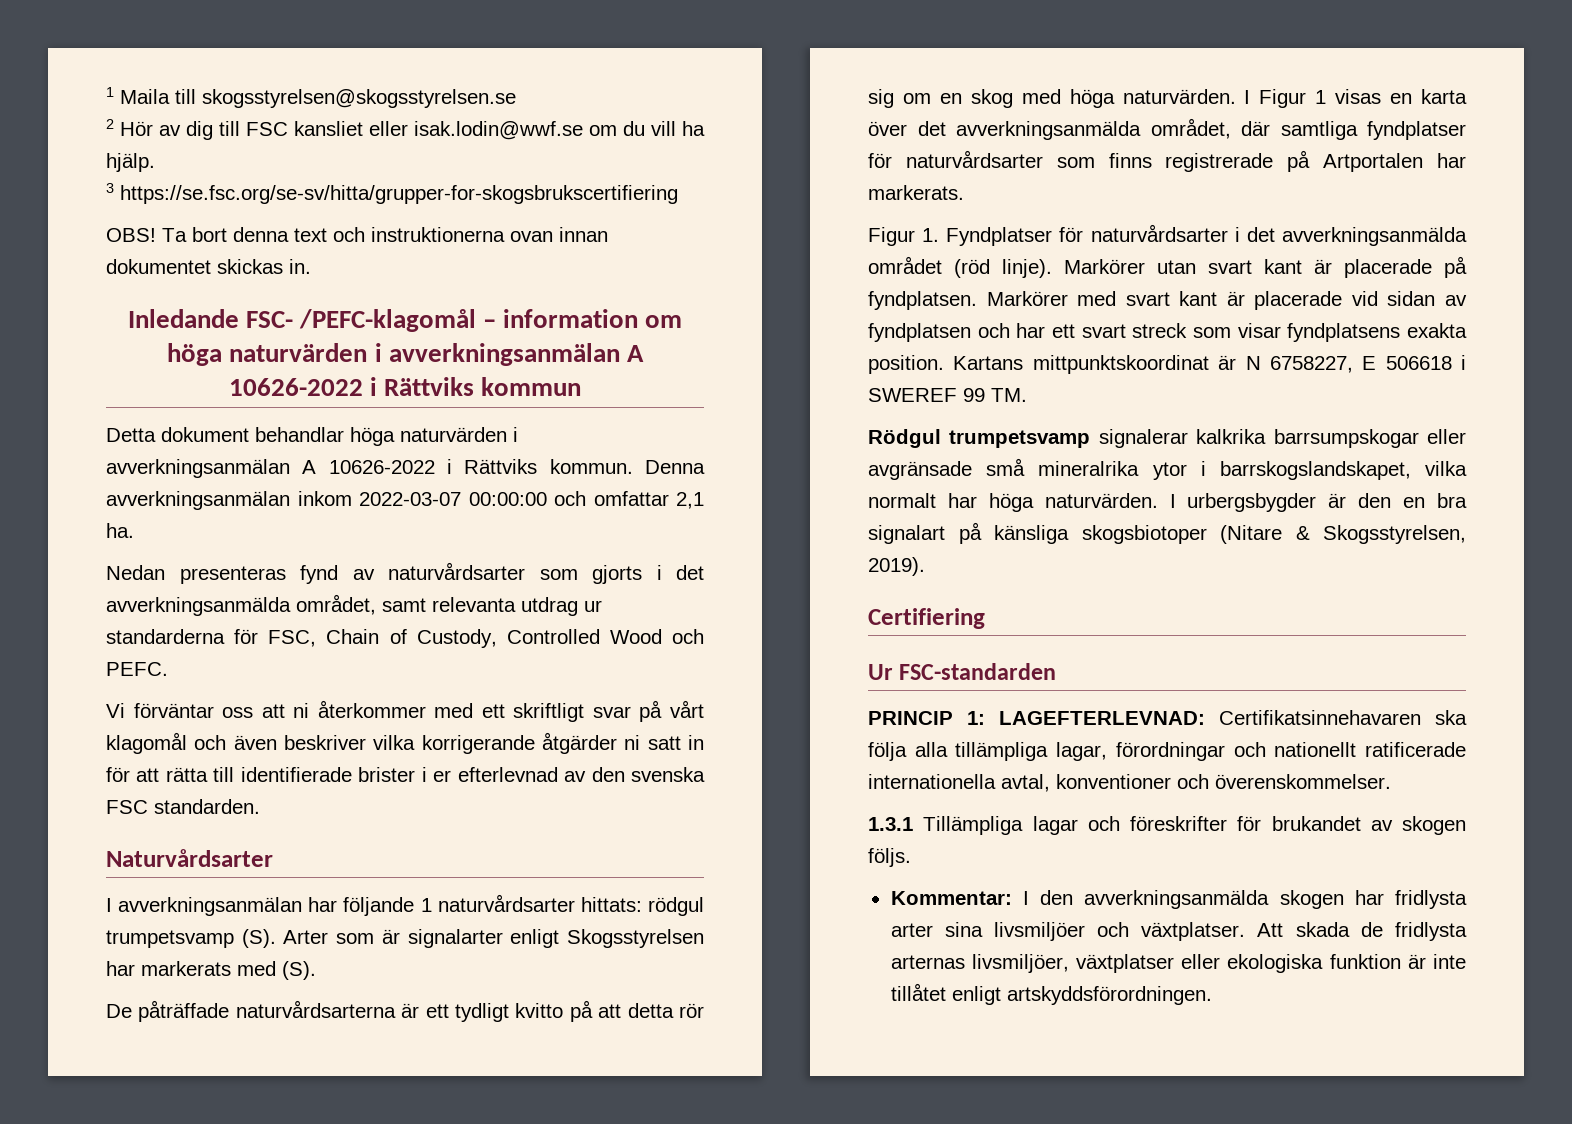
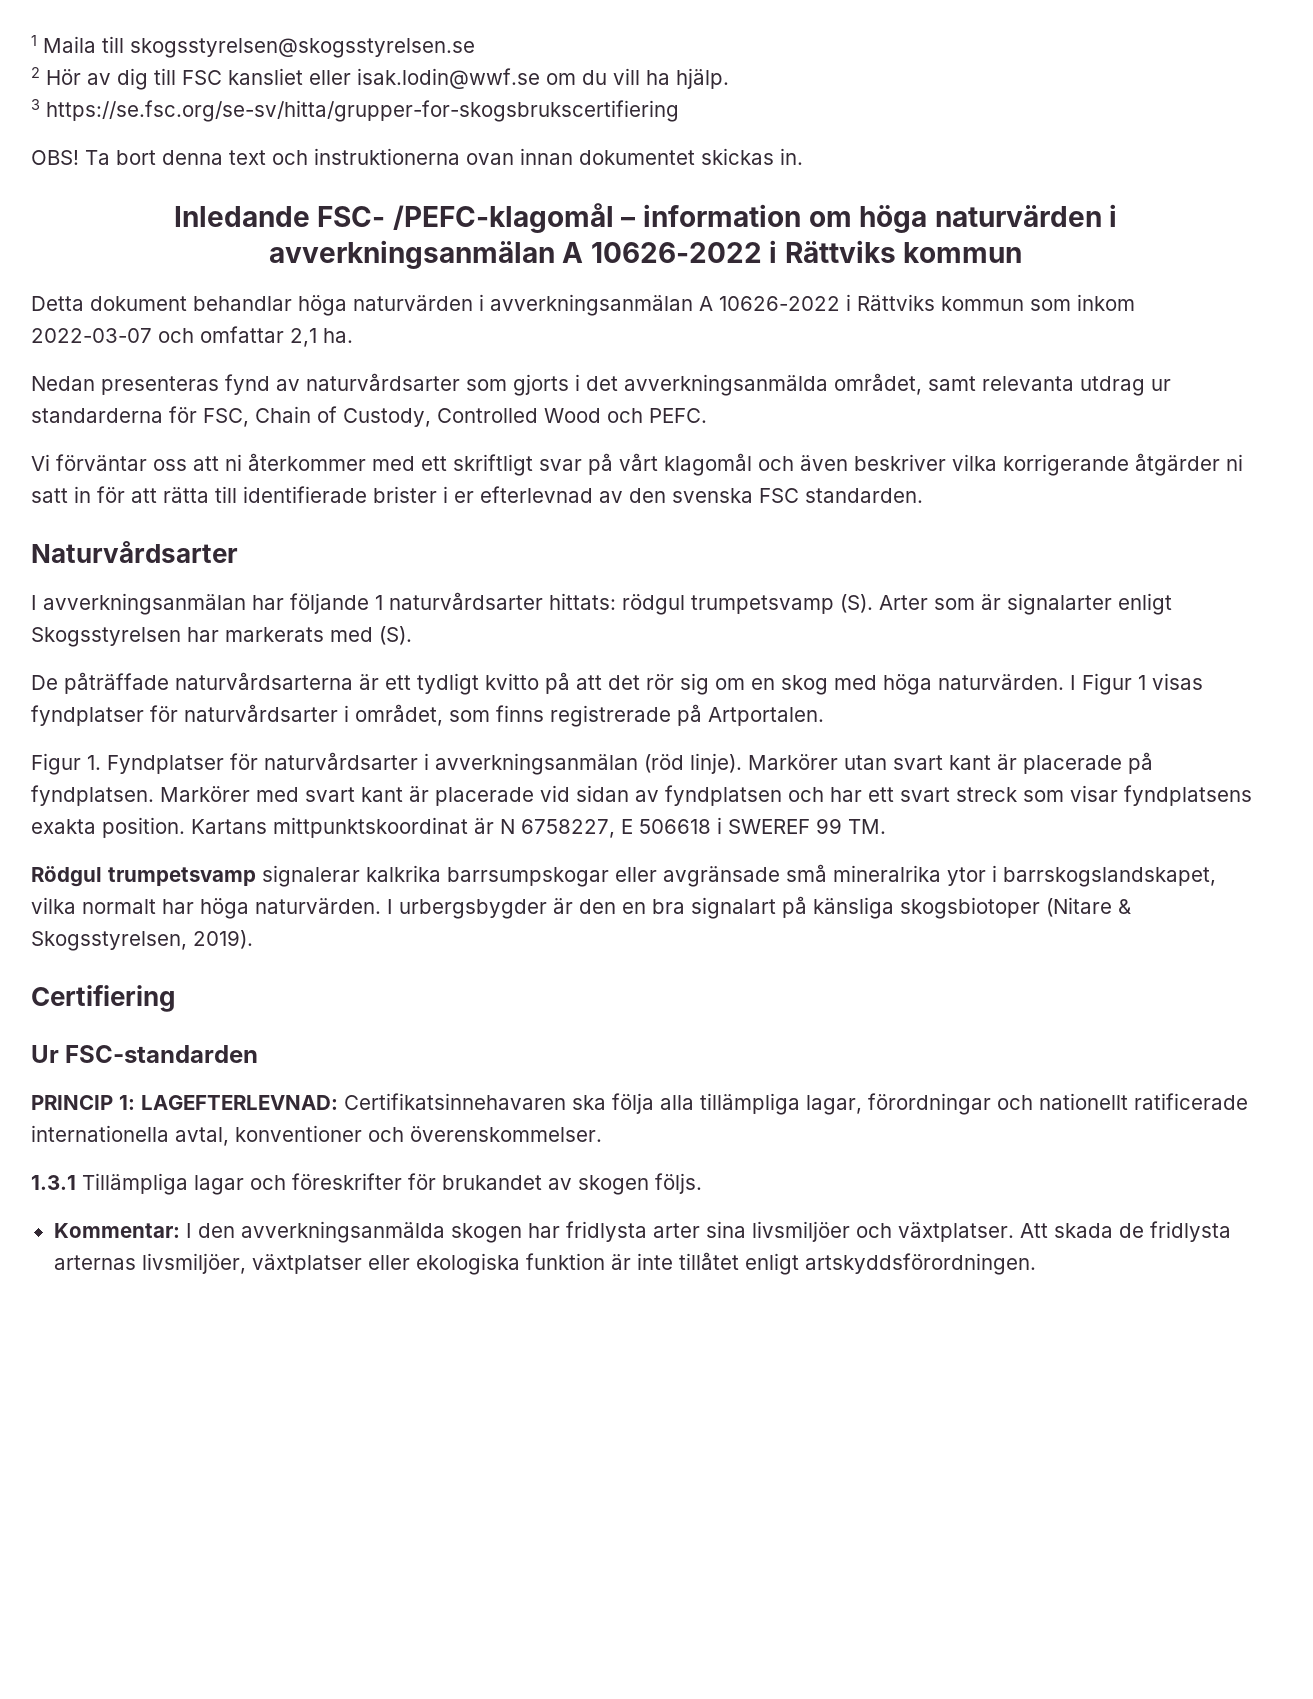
- Detta dokument behandlar höga naturvärden i avverkningsanmälan A 10626-2022 i Rättviks kommun. Denna avverkningsanmälan inkom 2022-03-07 00:00:00 och omfattar 2,1 ha.
+ Detta dokument behandlar höga naturvärden i avverkningsanmälan A 10626-2022 i Rättviks kommun som inkom 2022-03-07 och omfattar 2,1 ha.
- De påträffade naturvårdsarterna är ett tydligt kvitto på att detta rör sig om en skog med höga naturvärden.
+ De påträffade naturvårdsarterna är ett tydligt kvitto på att det rör sig om en skog med höga naturvärden.
- I Figur 1 visas en karta över det avverkningsanmälda området, där samtliga fyndplatser för naturvårdsarter som finns registrerade på Artportalen har markerats.
+ I Figur 1 visas fyndplatser för naturvårdsarter i området, som finns registrerade på Artportalen.
- Figur 1. Fyndplatser för naturvårdsarter i det avverkningsanmälda området (röd linje).
+ Figur 1. Fyndplatser för naturvårdsarter i avverkningsanmälan (röd linje).

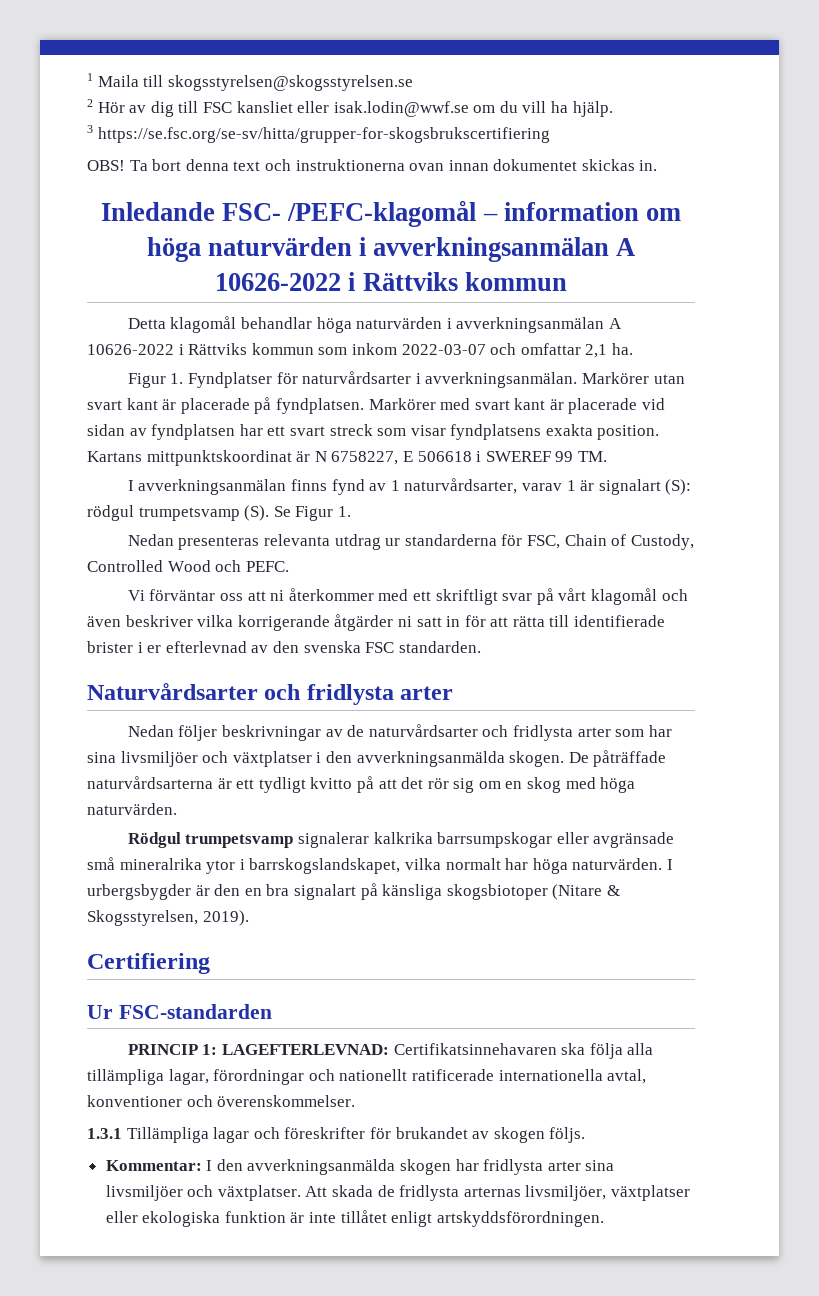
- Detta dokument behandlar höga naturvärden i avverkningsanmälan A 10626-2022 i Rättviks kommun som inkom 2022-03-07 och omfattar 2,1 ha.
+ Detta klagomål behandlar höga naturvärden i avverkningsanmälan A 10626-2022 i Rättviks kommun som inkom 2022-03-07 och omfattar 2,1 ha.
- Nedan presenteras fynd av naturvårdsarter som gjorts i det avverkningsanmälda området, samt relevanta utdrag ur standarderna för FSC, Chain of Custody, Controlled Wood och PEFC.
+ Figur 1. Fyndplatser för naturvårdsarter i avverkningsanmälan. Markörer utan svart kant är placerade på fyndplatsen. Markörer med svart kant är placerade vid sidan av fyndplatsen har ett svart streck som visar fyndplatsens exakta position. Kartans mittpunktskoordinat är N 6758227, E 506618 i SWEREF 99 TM.
+ I avverkningsanmälan finns fynd av 1 naturvårdsarter, varav 1 är signalart (S): rödgul trumpetsvamp (S). Se Figur 1.
+ Nedan presenteras relevanta utdrag ur standarderna för FSC, Chain of Custody, Controlled Wood och PEFC.
- Naturvårdsarter
- I avverkningsanmälan har följande 1 naturvårdsarter hittats: rödgul trumpetsvamp (S). Arter som är signalarter enligt Skogsstyrelsen har markerats med (S).
- De påträffade naturvårdsarterna är ett tydligt kvitto på att det rör sig om en skog med höga naturvärden. I Figur 1 visas fyndplatser för naturvårdsarter i området, som finns registrerade på Artportalen.
- Figur 1. Fyndplatser för naturvårdsarter i avverkningsanmälan (röd linje). Markörer utan svart kant är placerade på fyndplatsen. Markörer med svart kant är placerade vid sidan av fyndplatsen och har ett svart streck som visar fyndplatsens exakta position. Kartans mittpunktskoordinat är N 6758227, E 506618 i SWEREF 99 TM.
+ Naturvårdsarter och fridlysta arter
+ Nedan följer beskrivningar av de naturvårdsarter och fridlysta arter som har sina livsmiljöer och växtplatser i den avverkningsanmälda skogen. De påträffade naturvårdsarterna är ett tydligt kvitto på att det rör sig om en skog med höga naturvärden.

